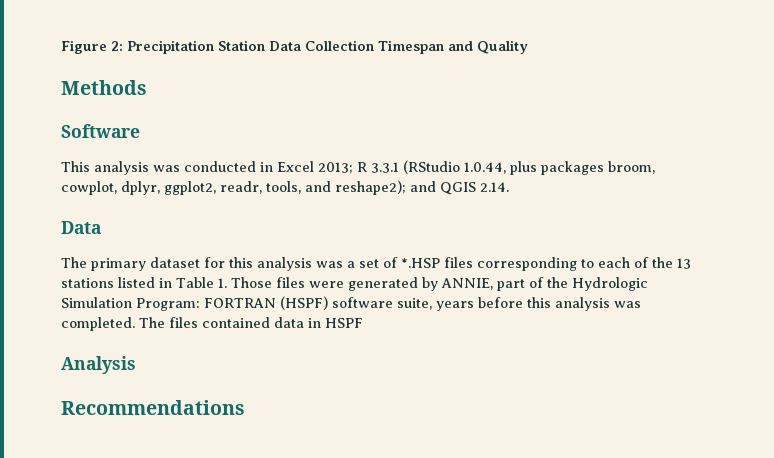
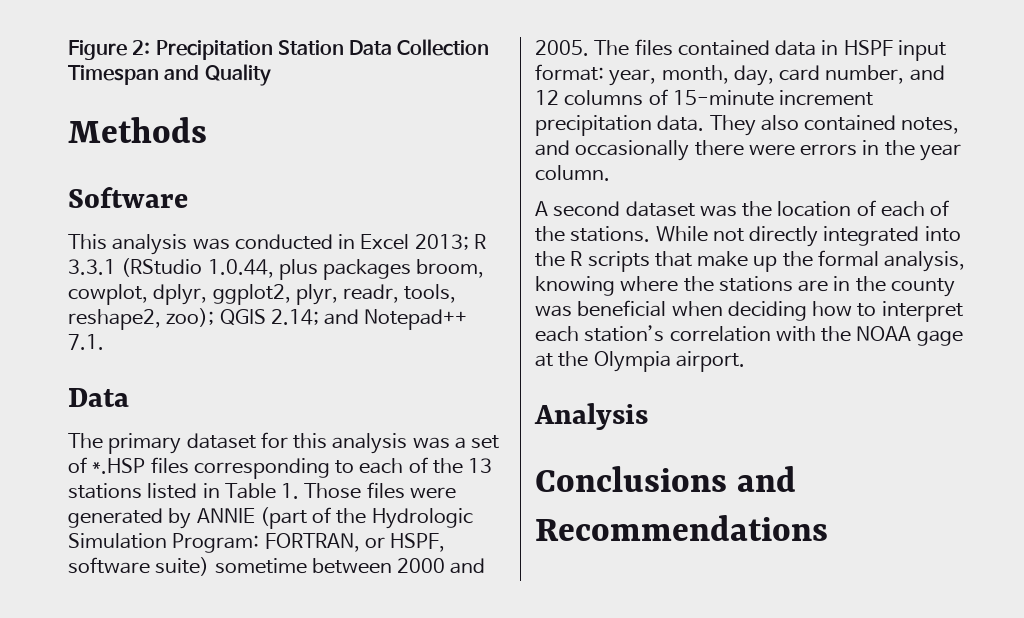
- This analysis was conducted in Excel 2013; R 3.3.1 (RStudio 1.0.44, plus packages broom, cowplot, dplyr, ggplot2, readr, tools, and reshape2); and QGIS 2.14.
+ This analysis was conducted in Excel 2013; R 3.3.1 (RStudio 1.0.44, plus packages broom, cowplot, dplyr, ggplot2, plyr, readr, tools, reshape2, zoo); QGIS 2.14; and Notepad++ 7.1.
- The primary dataset for this analysis was a set of *.HSP files corresponding to each of the 13 stations listed in Table 1. Those files were generated by ANNIE, part of the Hydrologic Simulation Program: FORTRAN (HSPF) software suite, years before this analysis was completed.
+ The primary dataset for this analysis was a set of *.HSP files corresponding to each of the 13 stations listed in Table 1. Those files were generated by ANNIE (part of the Hydrologic Simulation Program: FORTRAN, or HSPF, software suite) sometime between 2000 and 2005.
- The files contained data in HSPF
+ The files contained data in HSPF input format: year, month, day, card number, and 12 columns of 15-minute increment precipitation data. They also contained notes, and occasionally there were errors in the year column.
+ A second dataset was the location of each of the stations. While not directly integrated into the R scripts that make up the formal analysis, knowing where the stations are in the county was beneficial when deciding how to interpret each station’s correlation with the NOAA gage at the Olympia airport.
- Recommendations
+ Conclusions and Recommendations

